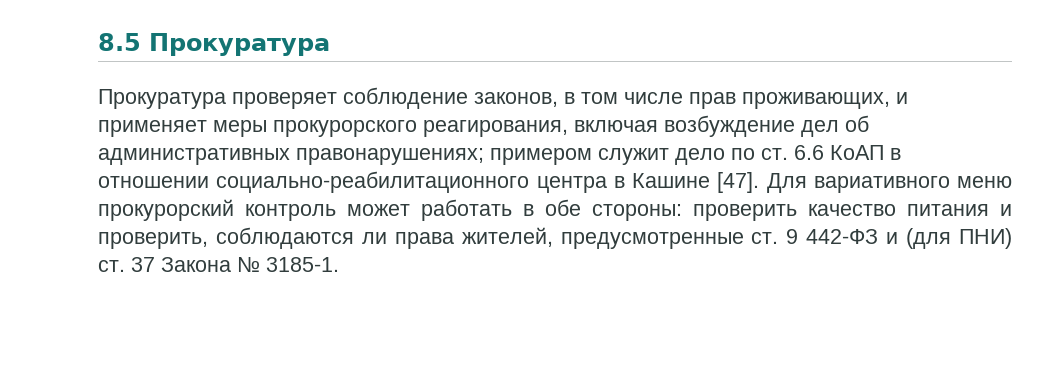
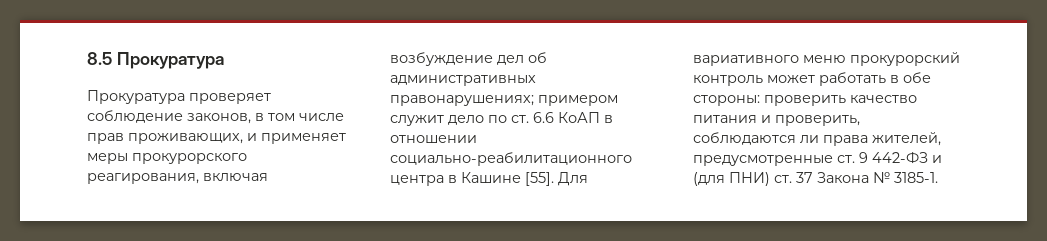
- Прокуратура проверяет соблюдение законов, в том числе прав проживающих, и применяет меры прокурорского реагирования, включая возбуждение дел об административных правонарушениях; примером служит дело по ст. 6.6 КоАП в отношении социально-реабилитационного центра в Кашине [47].
+ Прокуратура проверяет соблюдение законов, в том числе прав проживающих, и применяет меры прокурорского реагирования, включая возбуждение дел об административных правонарушениях; примером служит дело по ст. 6.6 КоАП в отношении социально-реабилитационного центра в Кашине [55].

